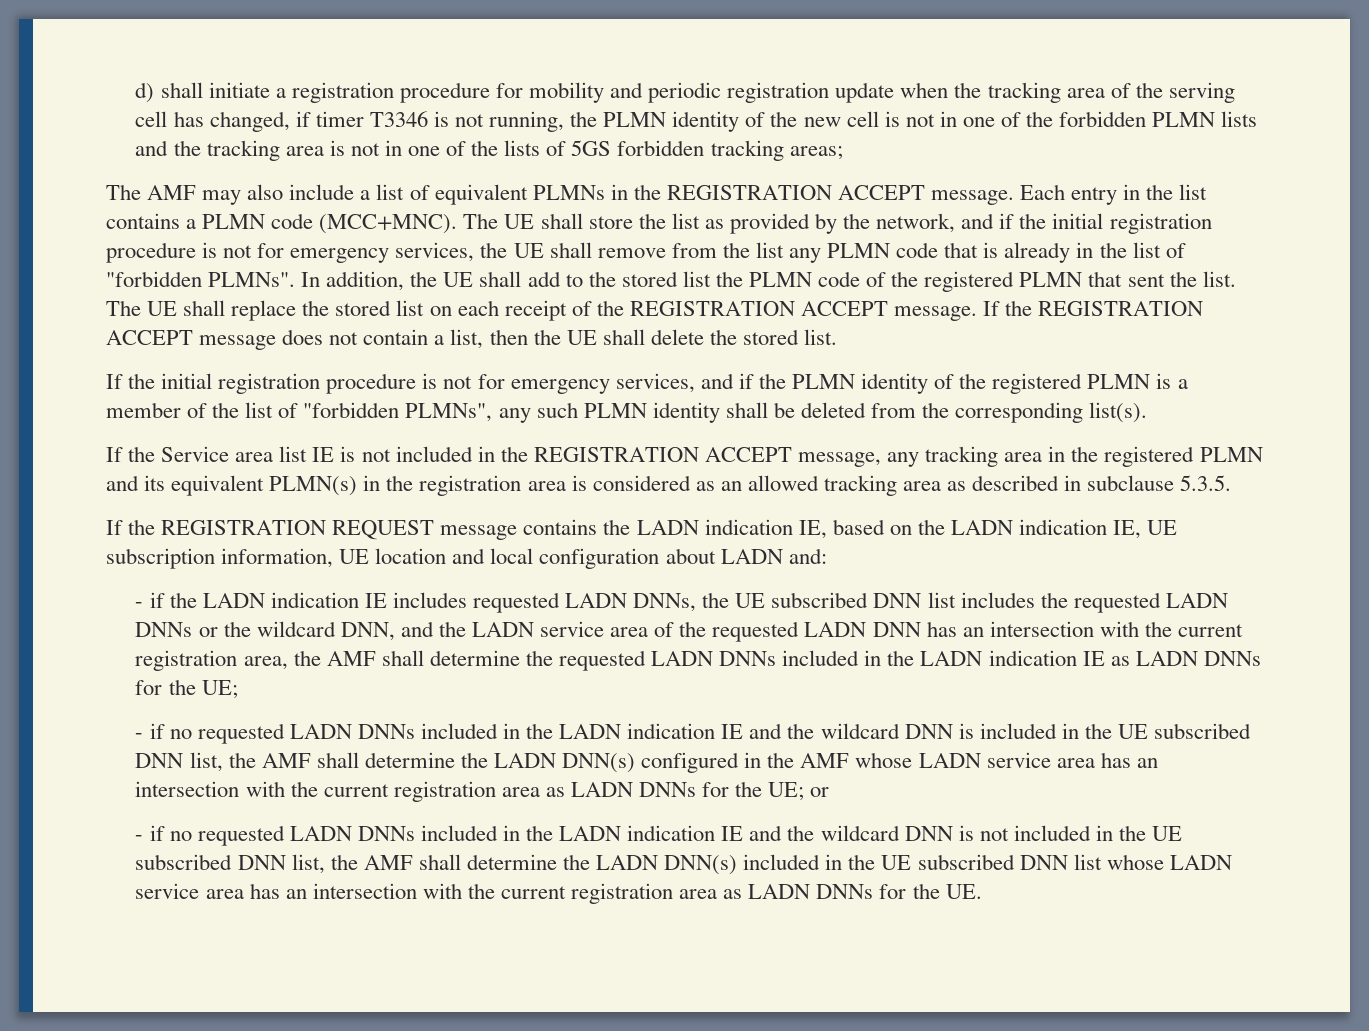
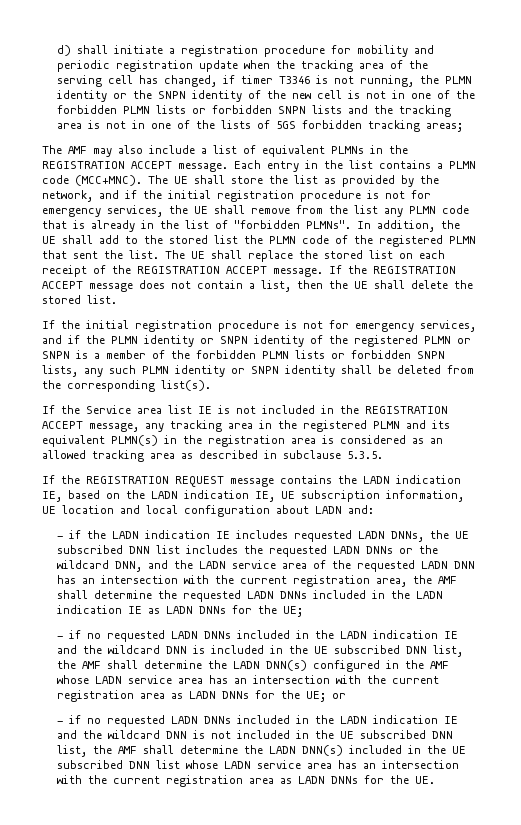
- d) shall initiate a registration procedure for mobility and periodic registration update when the tracking area of the serving cell has changed, if timer T3346 is not running, the PLMN identity of the new cell is not in one of the forbidden PLMN lists and the tracking area is not in one of the lists of 5GS forbidden tracking areas;
+ d) shall initiate a registration procedure for mobility and periodic registration update when the tracking area of the serving cell has changed, if timer T3346 is not running, the PLMN identity or the SNPN identity of the new cell is not in one of the forbidden PLMN lists or forbidden SNPN lists and the tracking area is not in one of the lists of 5GS forbidden tracking areas;
- If the initial registration procedure is not for emergency services, and if the PLMN identity of the registered PLMN is a member of the list of "forbidden PLMNs", any such PLMN identity shall be deleted from the corresponding list(s).
+ If the initial registration procedure is not for emergency services, and if the PLMN identity or SNPN identity of the registered PLMN or SNPN is a member of the forbidden PLMN lists or forbidden SNPN lists, any such PLMN identity or SNPN identity shall be deleted from the corresponding list(s).

